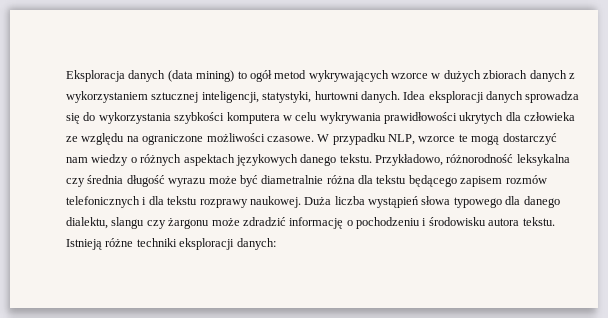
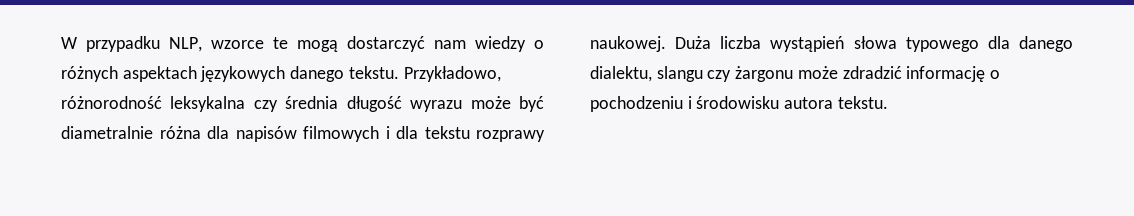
- Eksploracja danych (data mining) to ogół metod wykrywających wzorce w dużych zbiorach danych z wykorzystaniem sztucznej inteligencji, statystyki, hurtowni danych. Idea eksploracji danych sprowadza się do wykorzystania szybkości komputera w celu wykrywania prawidłowości ukrytych dla człowieka ze względu na ograniczone możliwości czasowe.
- Przykładowo, różnorodność leksykalna czy średnia długość wyrazu może być diametralnie różna dla tekstu będącego zapisem rozmów telefonicznych i dla tekstu rozprawy naukowej.
+ Przykładowo, różnorodność leksykalna czy średnia długość wyrazu może być diametralnie różna dla napisów filmowych i dla tekstu rozprawy naukowej.
- Istnieją różne techniki eksploracji danych:

